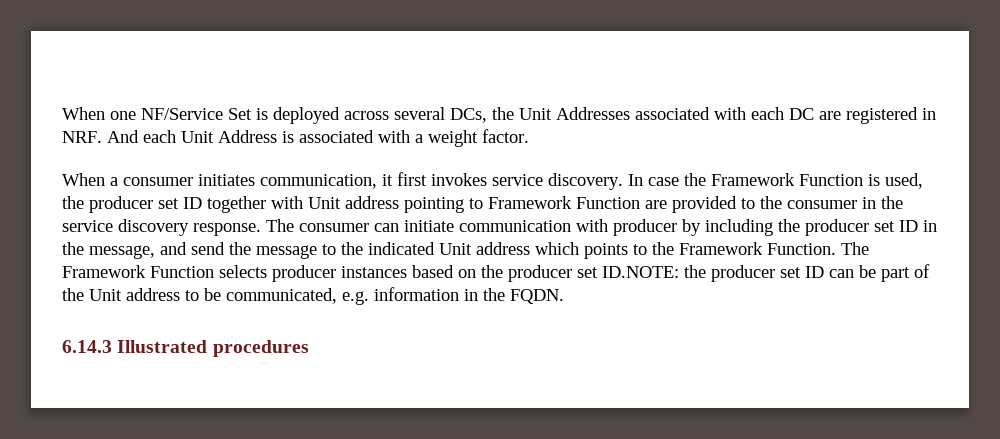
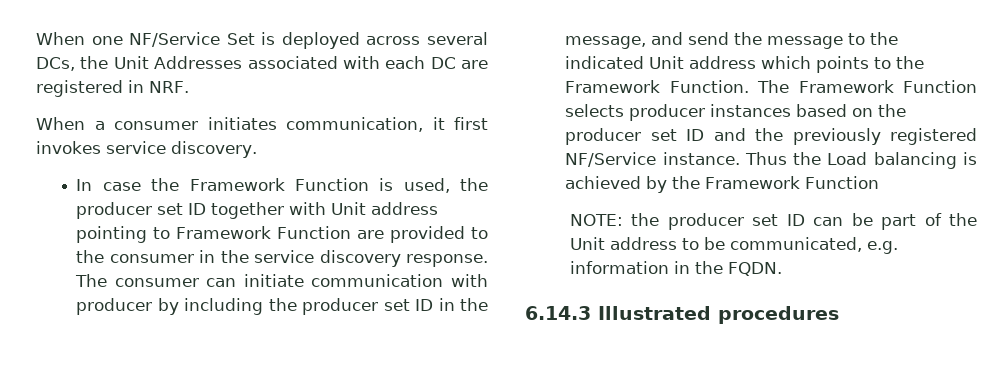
- When one NF/Service Set is deployed across several DCs, the Unit Addresses associated with each DC are registered in NRF. And each Unit Address is associated with a weight factor.
+ When one NF/Service Set is deployed across several DCs, the Unit Addresses associated with each DC are registered in NRF.
- When a consumer initiates communication, it first invokes service discovery. In case the Framework Function is used, the producer set ID together with Unit address pointing to Framework Function are provided to the consumer in the service discovery response.
+ When a consumer initiates communication, it first invokes service discovery.
+ In case the Framework Function is used, the producer set ID together with Unit address pointing to Framework Function are provided to the consumer in the service discovery response.
- The Framework Function selects producer instances based on the producer set ID.NOTE: the producer set ID can be part of the Unit address to be communicated, e.g. information in the FQDN.
+ The Framework Function selects producer instances based on the producer set ID and the previously registered NF/Service instance. Thus the Load balancing is achieved by the Framework Function
+ NOTE: the producer set ID can be part of the Unit address to be communicated, e.g. information in the FQDN.

